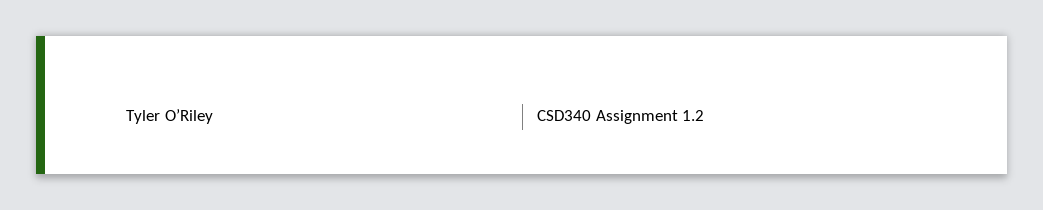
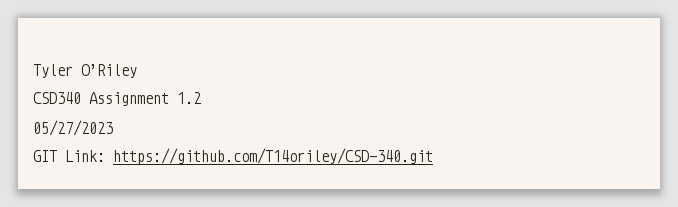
+ 05/27/2023
+ GIT Link: https://github.com/T14oriley/CSD-340.git

